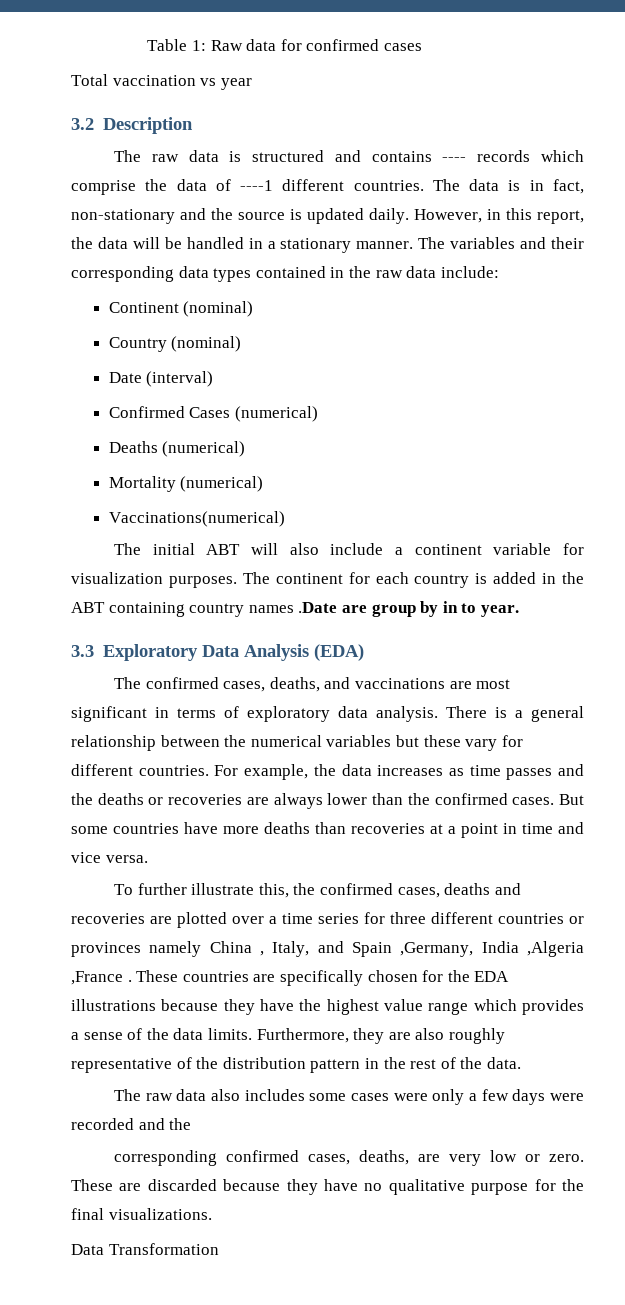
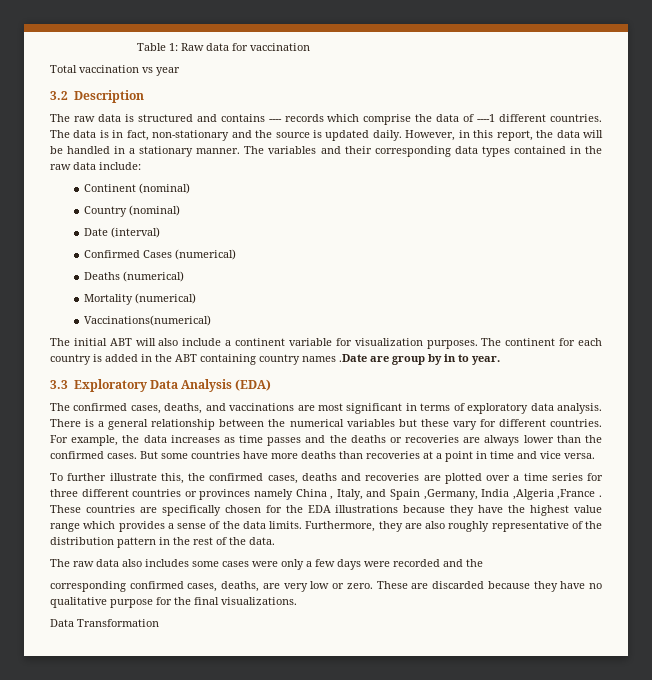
- Table 1: Raw data for confirmed cases
+ Table 1: Raw data for vaccination

